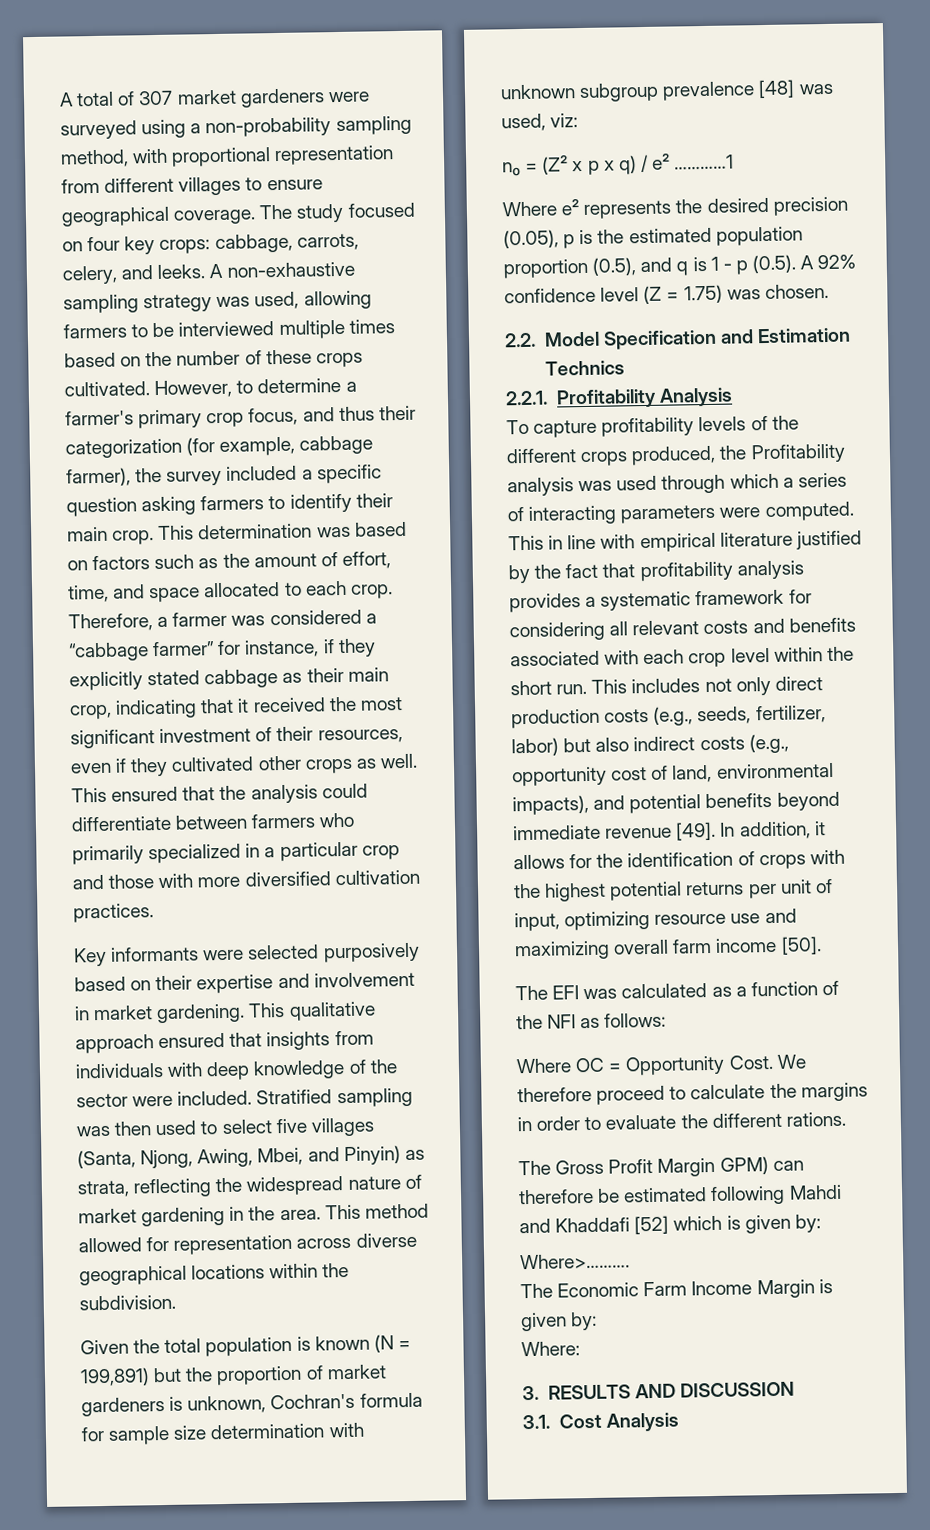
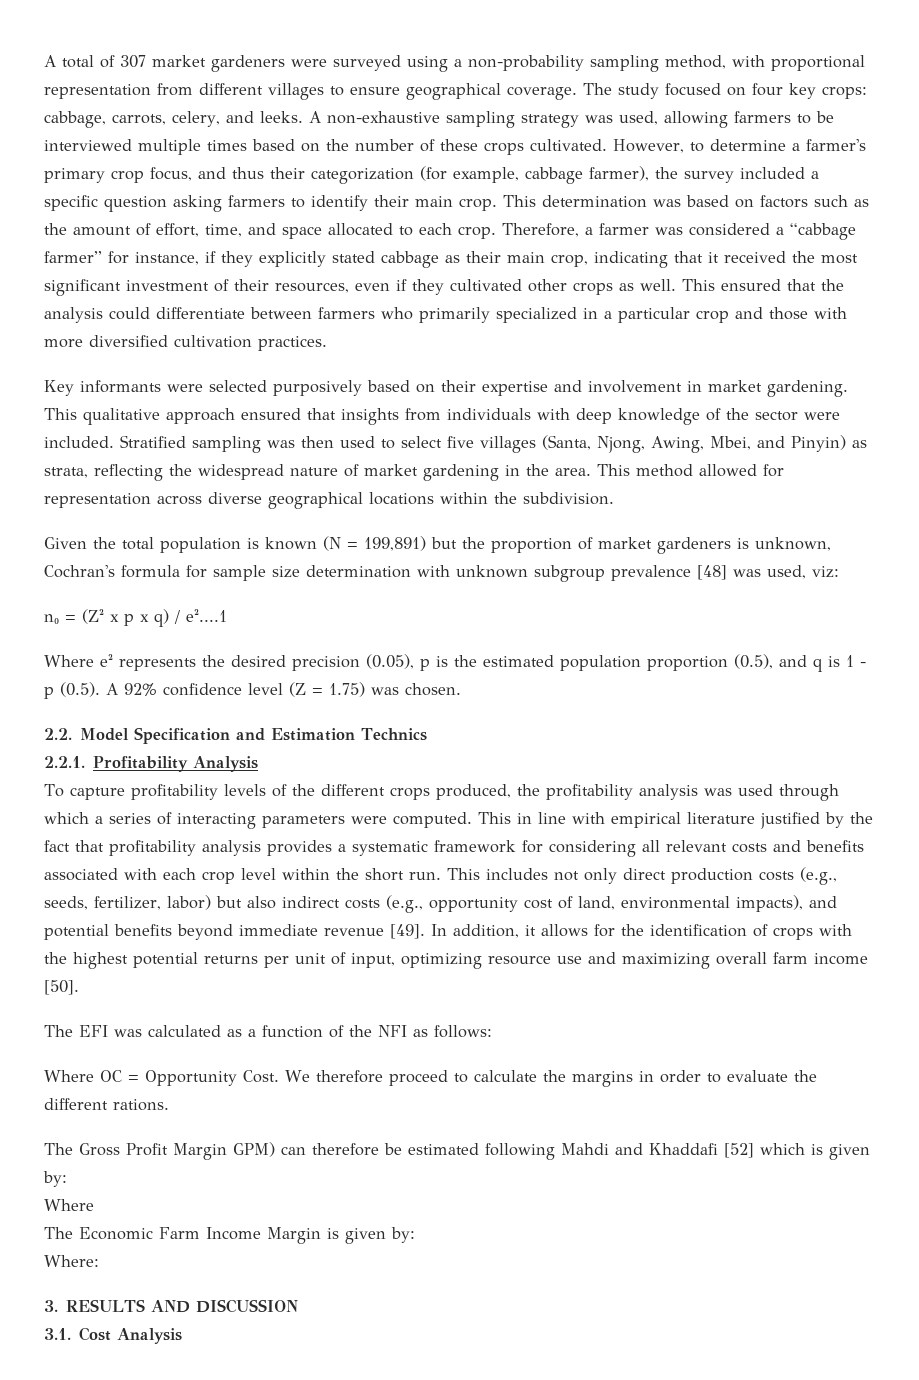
- n₀ = (Z² x p x q) / e² …………1
+ n₀ = (Z² x p x q) / e²....1
- To capture profitability levels of the different crops produced, the Profitability analysis was used through which a series of interacting parameters were computed.
+ To capture profitability levels of the different crops produced, the profitability analysis was used through which a series of interacting parameters were computed.
  The Gross Profit Margin GPM) can therefore be estimated following Mahdi and Khaddafi [52] which is given by:
- Where>……….
+ Where

